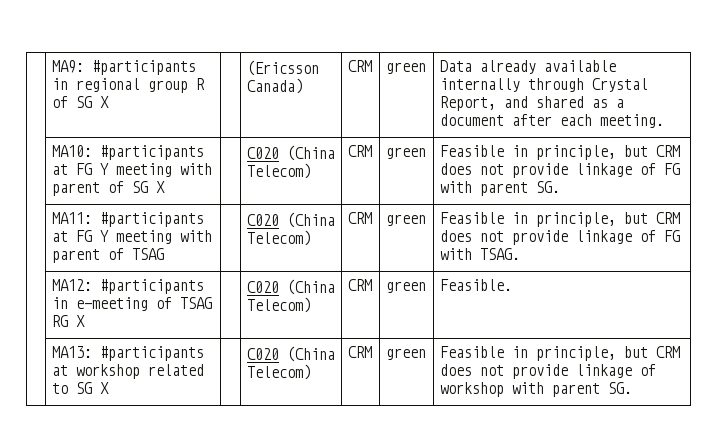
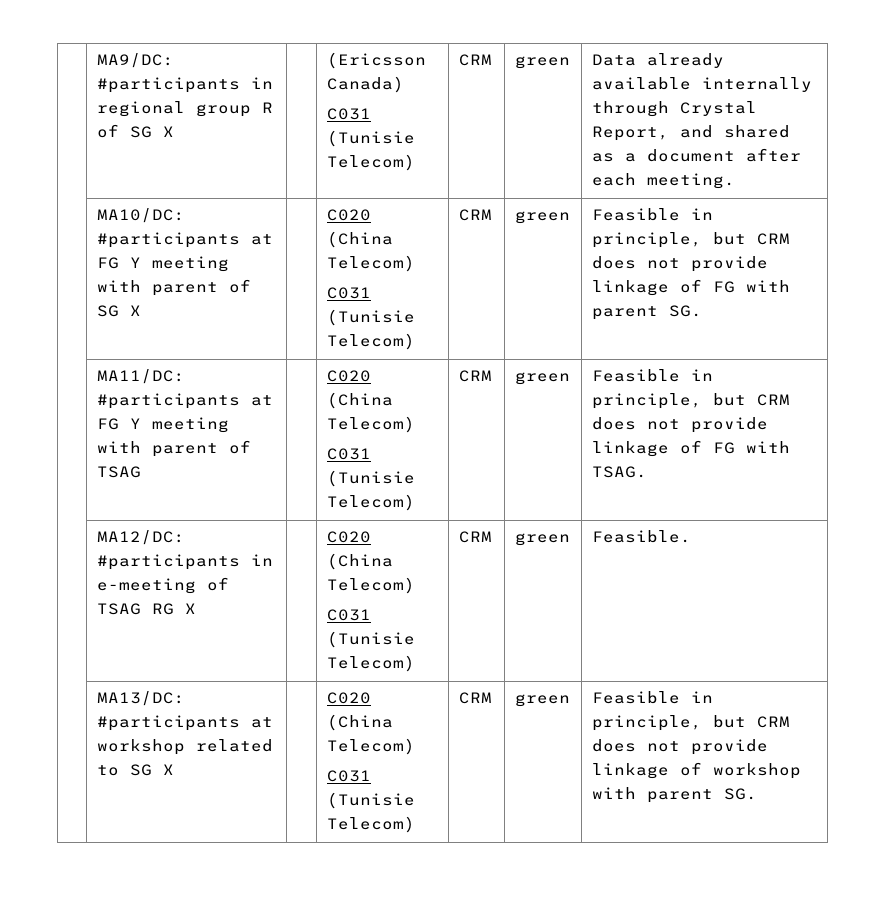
- | MA9: #participants in regional group R of SG X | | (Ericsson Canada) | CRM | green | Data already available internally through Crystal Report, and shared as a document after each meeting.
+ | MA9/DC: #participants in regional group R of SG X | | (Ericsson Canada)
+ C031 (Tunisie Telecom) | CRM | green | Data already available internally through Crystal Report, and shared as a document after each meeting.
- | MA10: #participants at FG Y meeting with parent of SG X | | C020 (China Telecom) | CRM | green | Feasible in principle, but CRM does not provide linkage of FG with parent SG.
+ | MA10/DC: #participants at FG Y meeting with parent of SG X | | C020 (China Telecom)
+ C031 (Tunisie Telecom) | CRM | green | Feasible in principle, but CRM does not provide linkage of FG with parent SG.
- | MA11: #participants at FG Y meeting with parent of TSAG | | C020 (China Telecom) | CRM | green | Feasible in principle, but CRM does not provide linkage of FG with TSAG.
+ | MA11/DC: #participants at FG Y meeting with parent of TSAG | | C020 (China Telecom)
+ C031 (Tunisie Telecom) | CRM | green | Feasible in principle, but CRM does not provide linkage of FG with TSAG.
- | MA12: #participants in e-meeting of TSAG RG X | | C020 (China Telecom) | CRM | green | Feasible.
+ | MA12/DC: #participants in e-meeting of TSAG RG X | | C020 (China Telecom)
+ C031 (Tunisie Telecom) | CRM | green | Feasible.
- | MA13: #participants at workshop related to SG X | | C020 (China Telecom) | CRM | green | Feasible in principle, but CRM does not provide linkage of workshop with parent SG.
+ | MA13/DC: #participants at workshop related to SG X | | C020 (China Telecom)
+ C031 (Tunisie Telecom) | CRM | green | Feasible in principle, but CRM does not provide linkage of workshop with parent SG.

